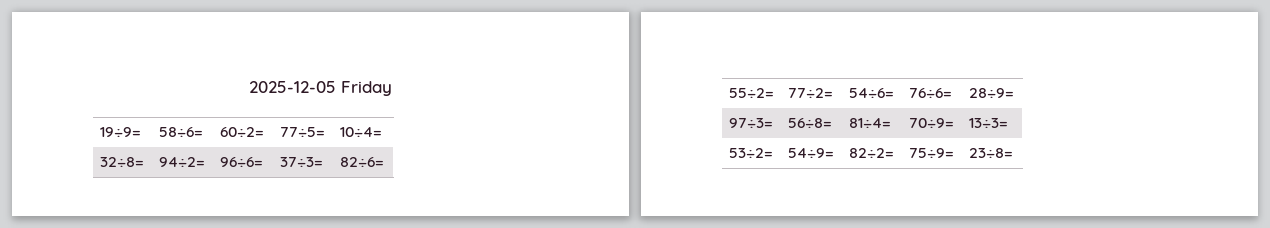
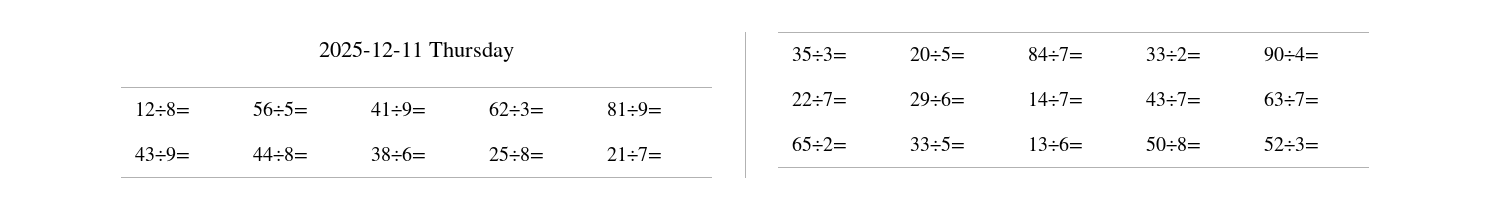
- 2025-12-05 Friday
- 19÷9= | 58÷6= | 60÷2= | 77÷5= | 10÷4=
- 32÷8= | 94÷2= | 96÷6= | 37÷3= | 82÷6=
- 55÷2= | 77÷2= | 54÷6= | 76÷6= | 28÷9=
- 97÷3= | 56÷8= | 81÷4= | 70÷9= | 13÷3=
- 53÷2= | 54÷9= | 82÷2= | 75÷9= | 23÷8=
+ 2025-12-11 Thursday
+ 12÷8= | 56÷5= | 41÷9= | 62÷3= | 81÷9=
+ 43÷9= | 44÷8= | 38÷6= | 25÷8= | 21÷7=
+ 35÷3= | 20÷5= | 84÷7= | 33÷2= | 90÷4=
+ 22÷7= | 29÷6= | 14÷7= | 43÷7= | 63÷7=
+ 65÷2= | 33÷5= | 13÷6= | 50÷8= | 52÷3=

